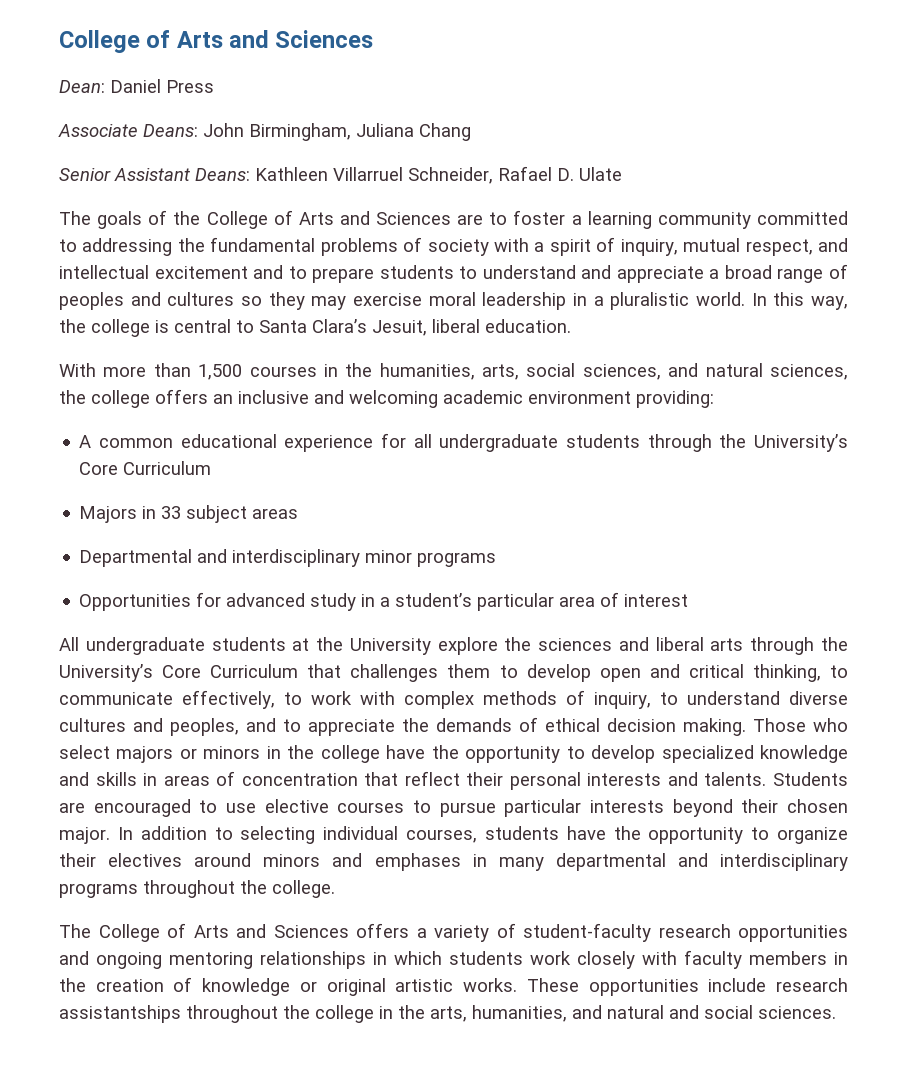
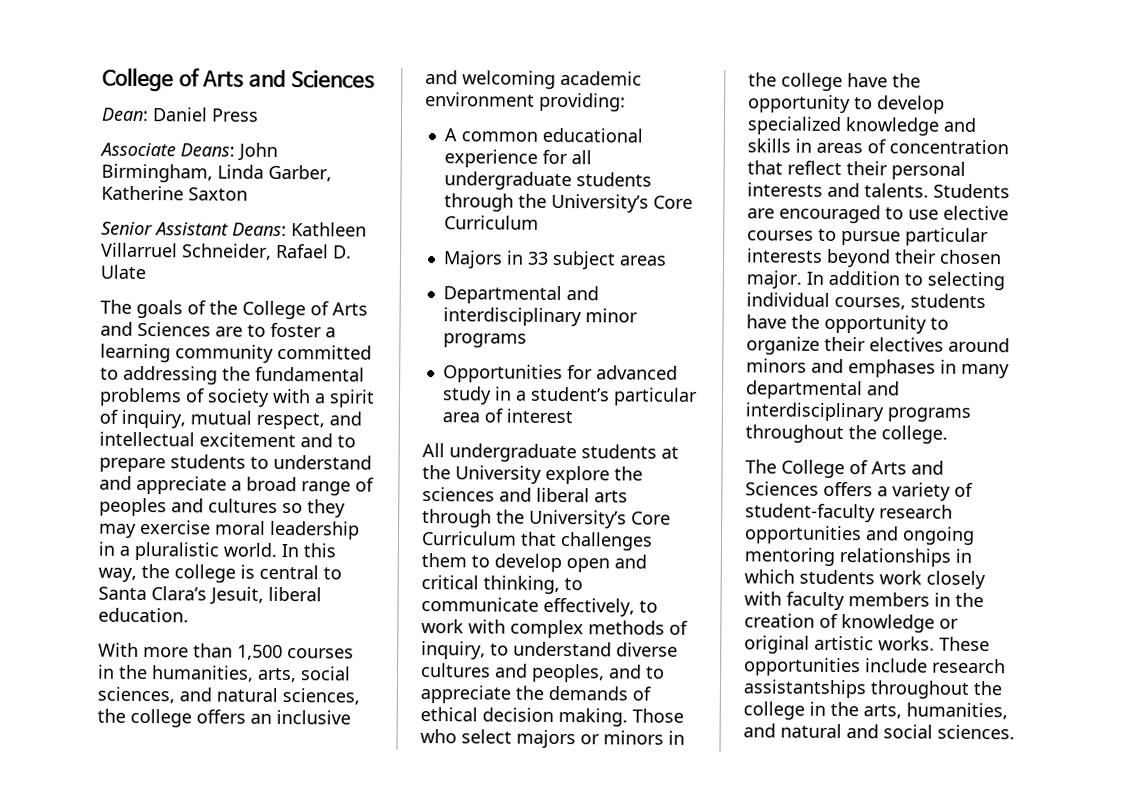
- Associate Deans: John Birmingham, Juliana Chang
+ Associate Deans: John Birmingham, Linda Garber, Katherine Saxton

